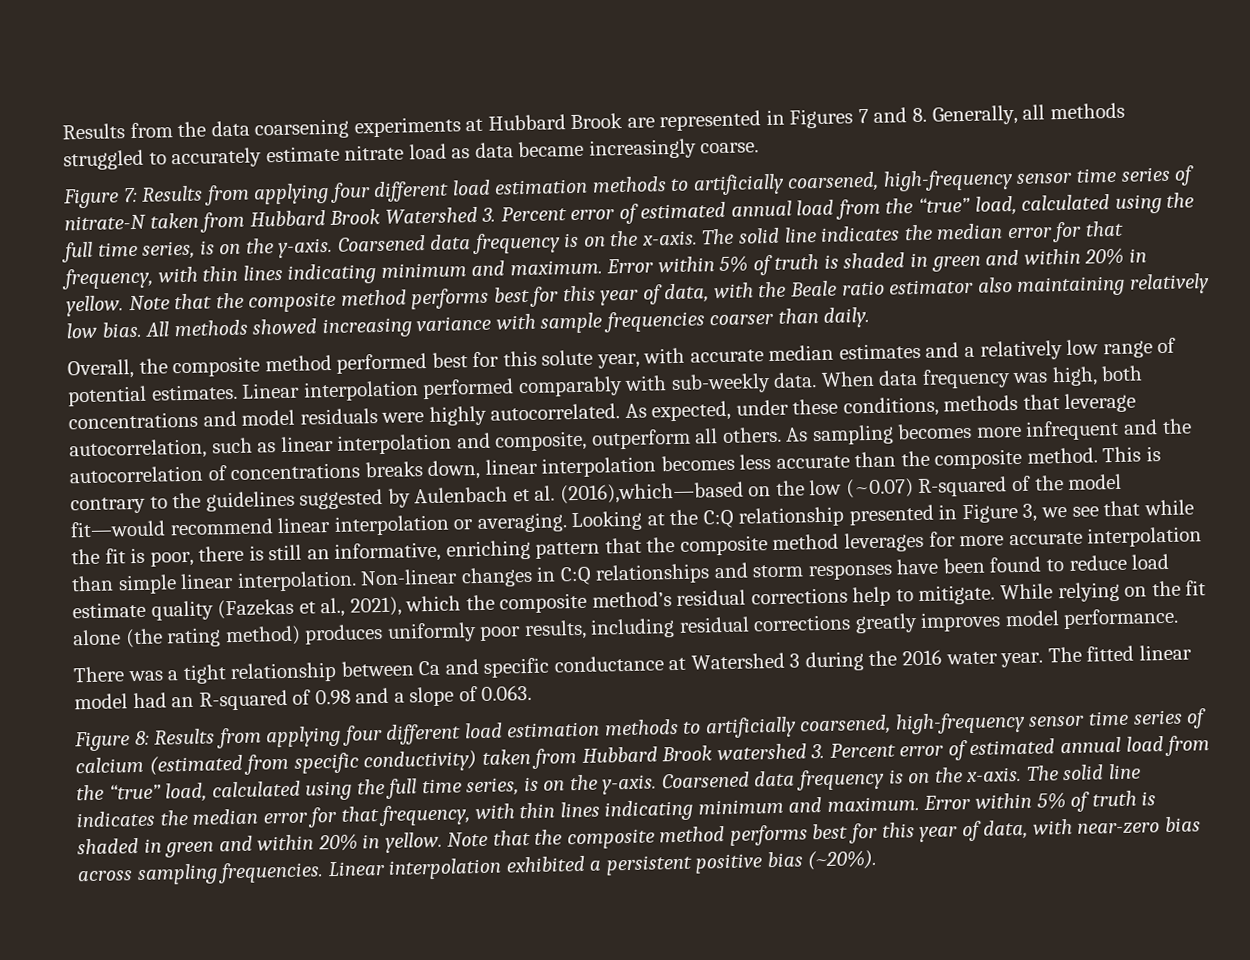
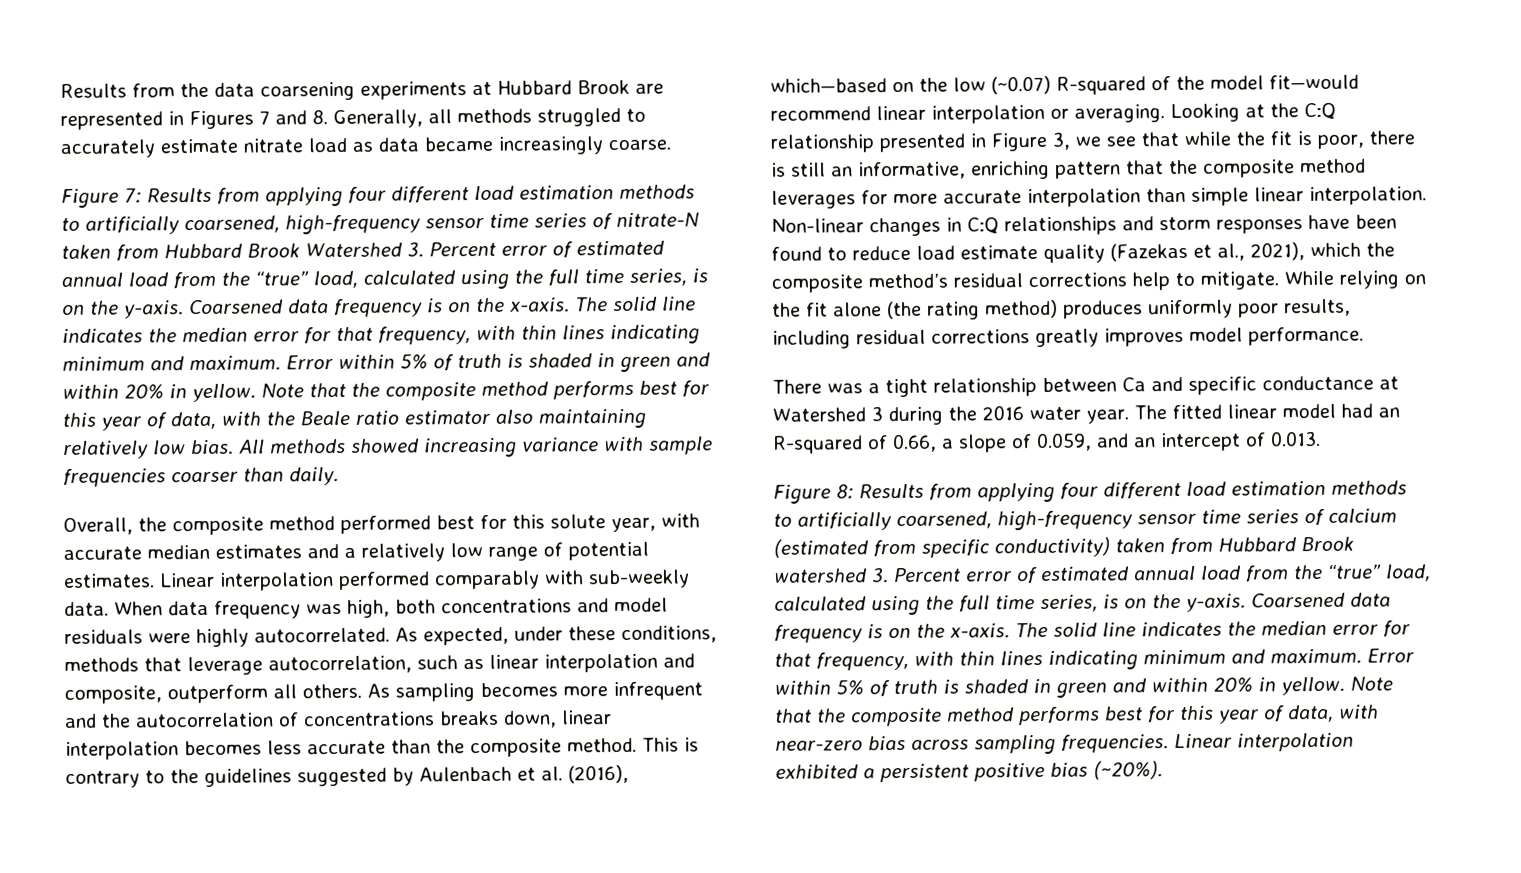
- This is contrary to the guidelines suggested by Aulenbach et al. (2016),which—based on the low (~0.07) R-squared of the model fit—would recommend linear interpolation or averaging.
+ This is contrary to the guidelines suggested by Aulenbach et al. (2016), which—based on the low (~0.07) R-squared of the model fit—would recommend linear interpolation or averaging.
- The fitted linear model had an R-squared of 0.98 and a slope of 0.063.
+ The fitted linear model had an R-squared of 0.66, a slope of 0.059, and an intercept of 0.013.

